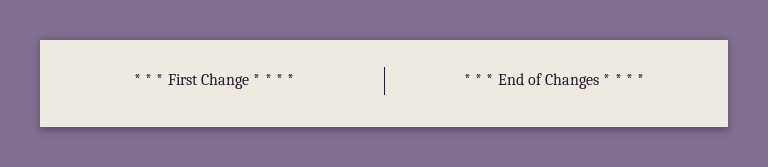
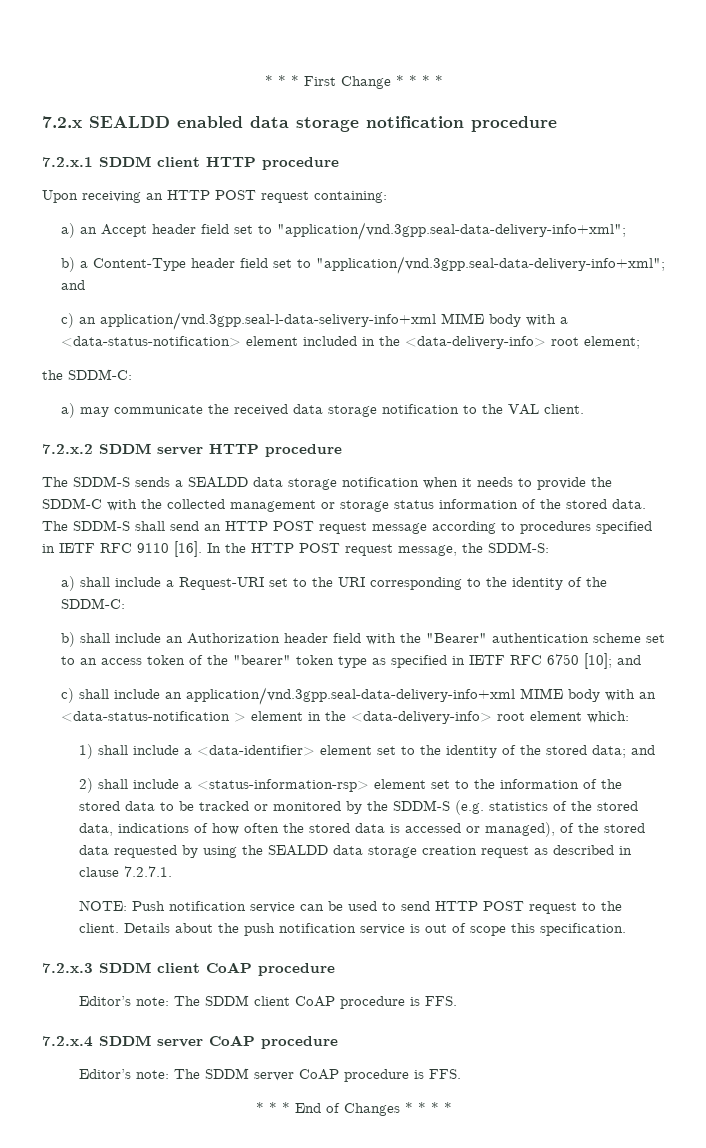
+ 7.2.x SEALDD enabled data storage notification procedure
+ 7.2.x.1 SDDM client HTTP procedure
+ Upon receiving an HTTP POST request containing:
+ a) an Accept header field set to "application/vnd.3gpp.seal-data-delivery-info+xml";
+ b) a Content-Type header field set to "application/vnd.3gpp.seal-data-delivery-info+xml"; and
+ c) an application/vnd.3gpp.seal-l-data-selivery-info+xml MIME body with a <data-status-notification> element included in the <data-delivery-info> root element;
+ the SDDM-C:
+ a) may communicate the received data storage notification to the VAL client.
+ 7.2.x.2 SDDM server HTTP procedure
+ The SDDM-S sends a SEALDD data storage notification when it needs to provide the SDDM-C with the collected management or storage status information of the stored data. The SDDM-S shall send an HTTP POST request message according to procedures specified in IETF RFC 9110 [16]. In the HTTP POST request message, the SDDM-S:
+ a) shall include a Request-URI set to the URI corresponding to the identity of the SDDM-C:
+ b) shall include an Authorization header field with the "Bearer" authentication scheme set to an access token of the "bearer" token type as specified in IETF RFC 6750 [10]; and
+ c) shall include an application/vnd.3gpp.seal-data-delivery-info+xml MIME body with an <data-status-notification > element in the <data-delivery-info> root element which:
+ 1) shall include a <data-identifier> element set to the identity of the stored data; and
+ 2) shall include a <status-information-rsp> element set to the information of the stored data to be tracked or monitored by the SDDM-S (e.g. statistics of the stored data, indications of how often the stored data is accessed or managed), of the stored data requested by using the SEALDD data storage creation request as described in clause 7.2.7.1.
+ NOTE: Push notification service can be used to send HTTP POST request to the client. Details about the push notification service is out of scope this specification.
+ 7.2.x.3 SDDM client CoAP procedure
+ Editor’s note: The SDDM client CoAP procedure is FFS.
+ 7.2.x.4 SDDM server CoAP procedure
+ Editor’s note: The SDDM server CoAP procedure is FFS.

